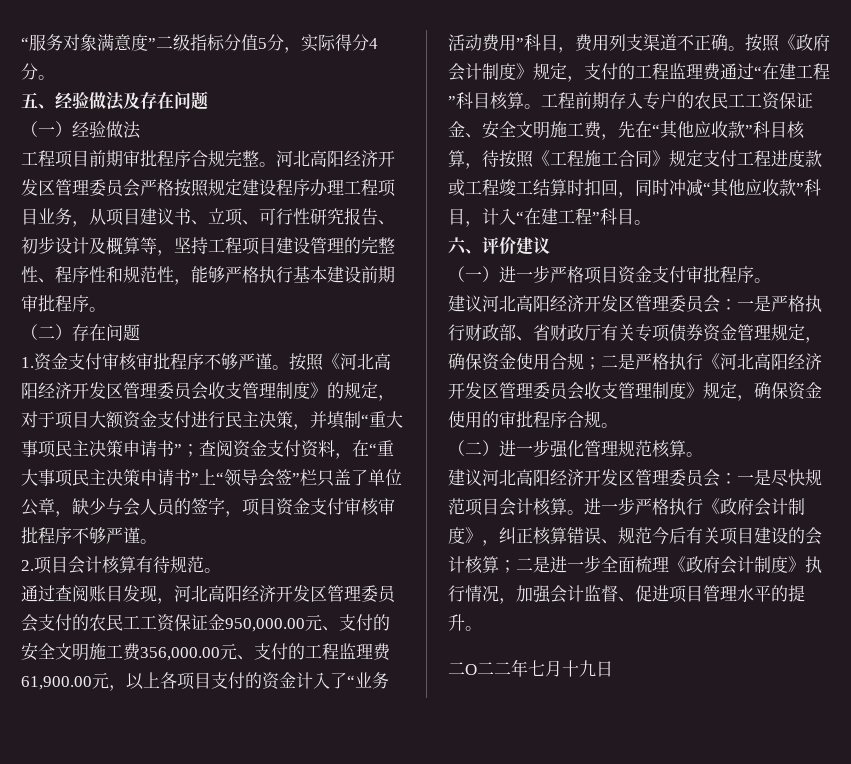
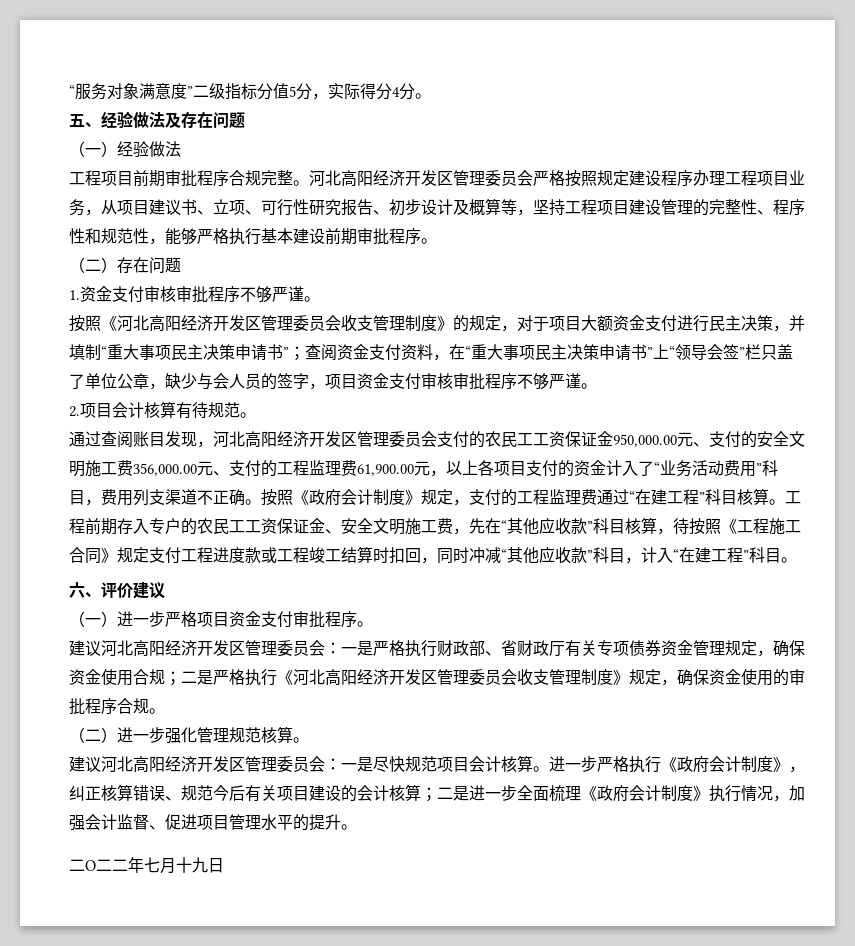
- 1.资金支付审核审批程序不够严谨。按照《河北高阳经济开发区管理委员会收支管理制度》的规定，对于项目大额资金支付进行民主决策，并填制“重大事项民主决策申请书”；
+ 1.资金支付审核审批程序不够严谨。
+ 按照《河北高阳经济开发区管理委员会收支管理制度》的规定，对于项目大额资金支付进行民主决策，并填制“重大事项民主决策申请书”；

